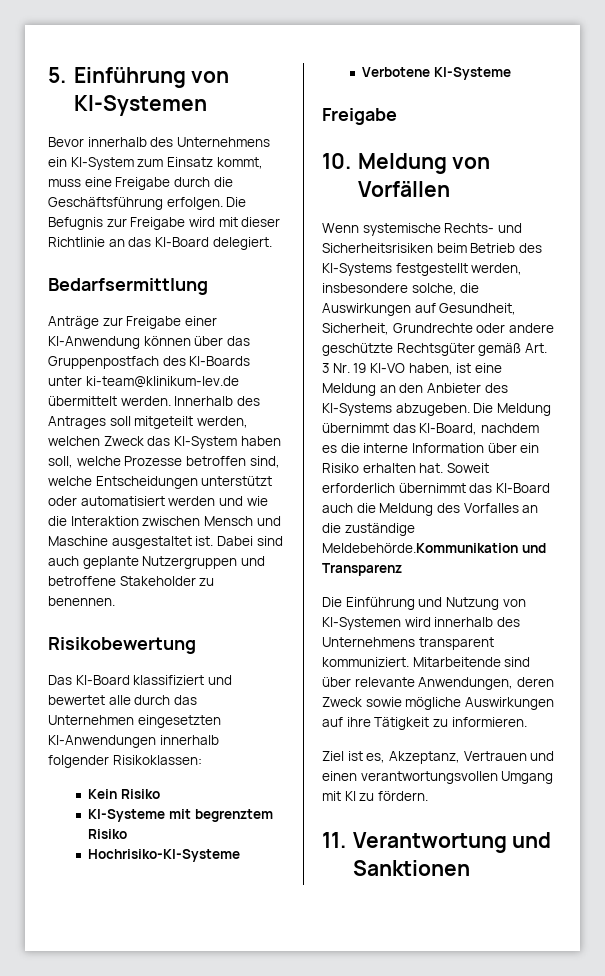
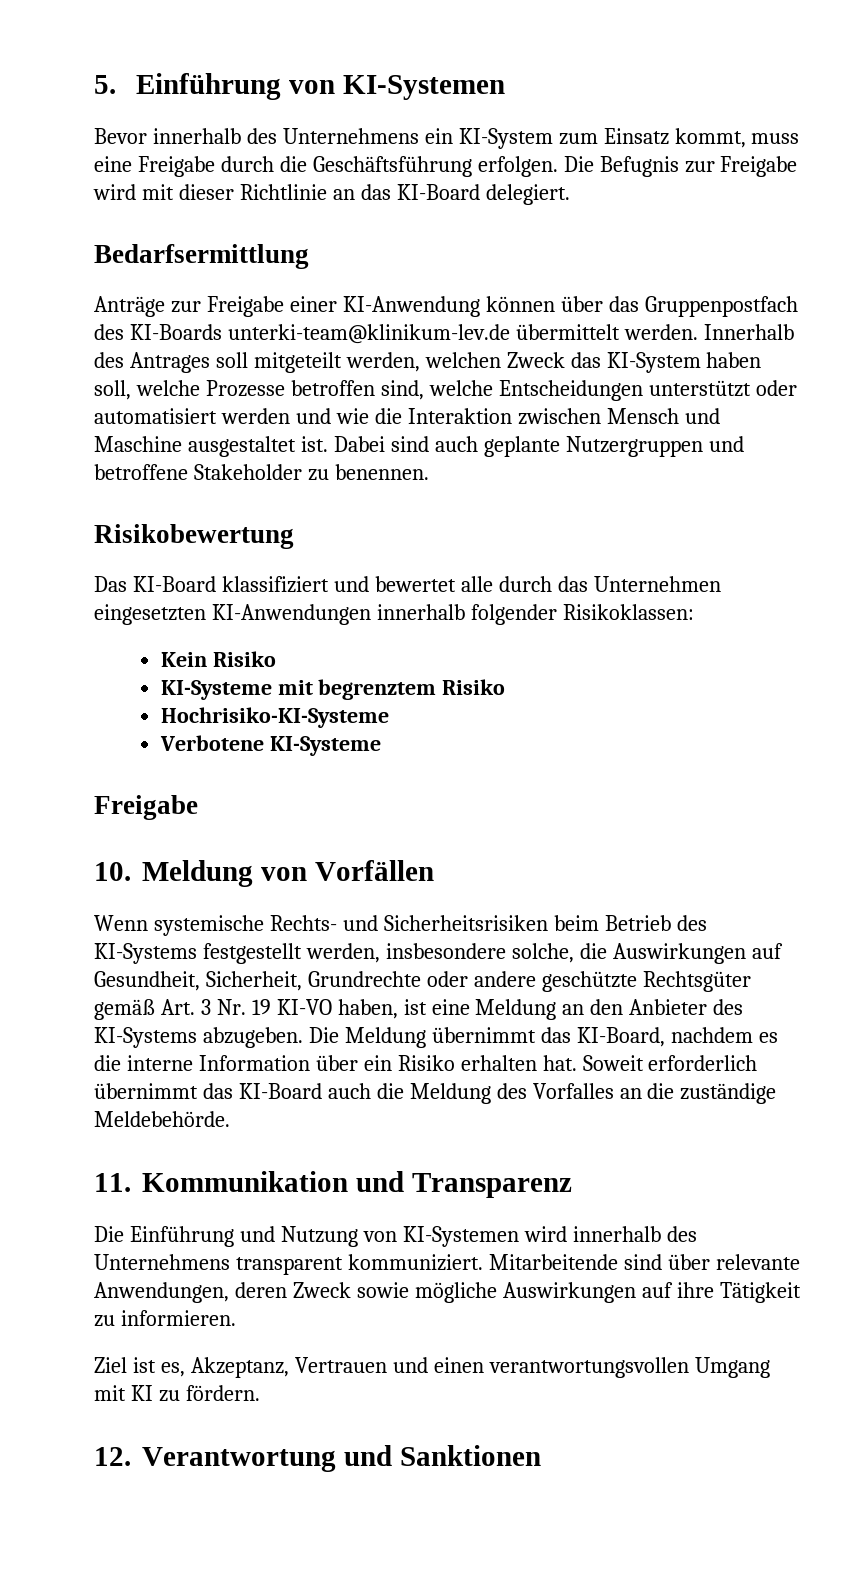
- Anträge zur Freigabe einer KI-Anwendung können über das Gruppenpostfach des KI-Boards unter ki-team@klinikum-lev.de übermittelt werden.
+ Anträge zur Freigabe einer KI-Anwendung können über das Gruppenpostfach des KI-Boards unterki-team@klinikum-lev.de übermittelt werden.
- Soweit erforderlich übernimmt das KI-Board auch die Meldung des Vorfalles an die zuständige Meldebehörde.Kommunikation und Transparenz
+ Soweit erforderlich übernimmt das KI-Board auch die Meldung des Vorfalles an die zuständige Meldebehörde.
+ 11. Kommunikation und Transparenz
- 11. Verantwortung und Sanktionen
+ 12. Verantwortung und Sanktionen

